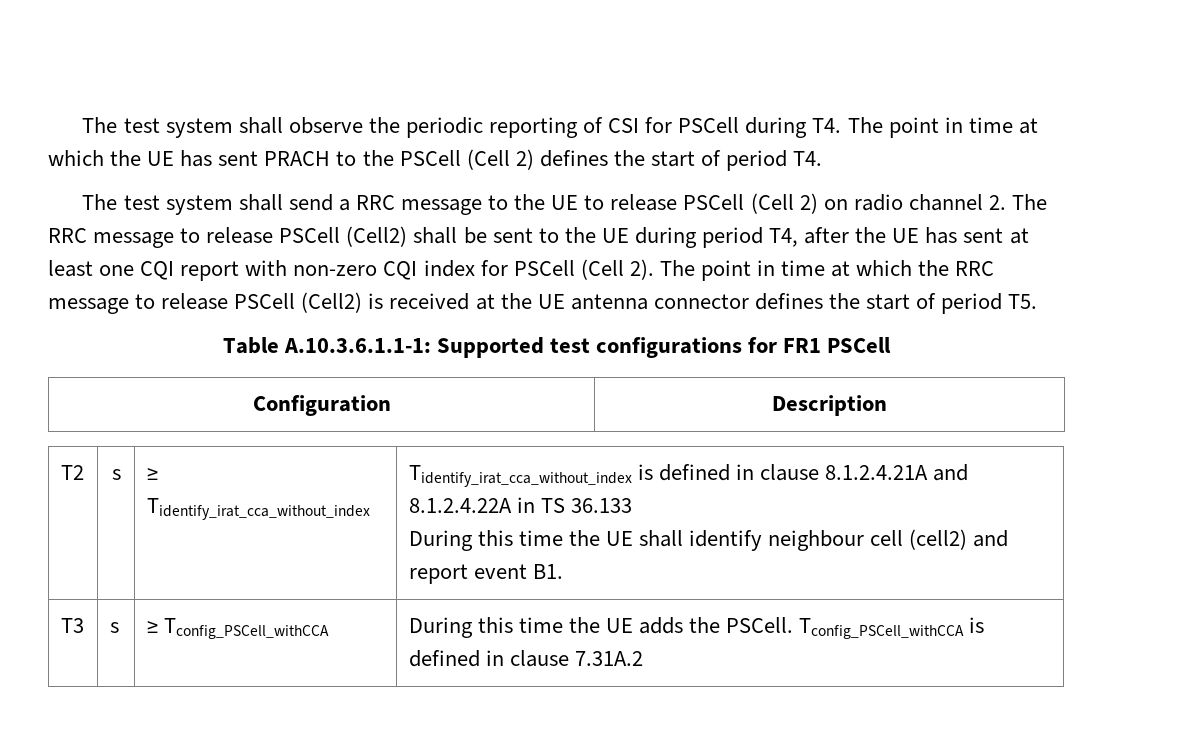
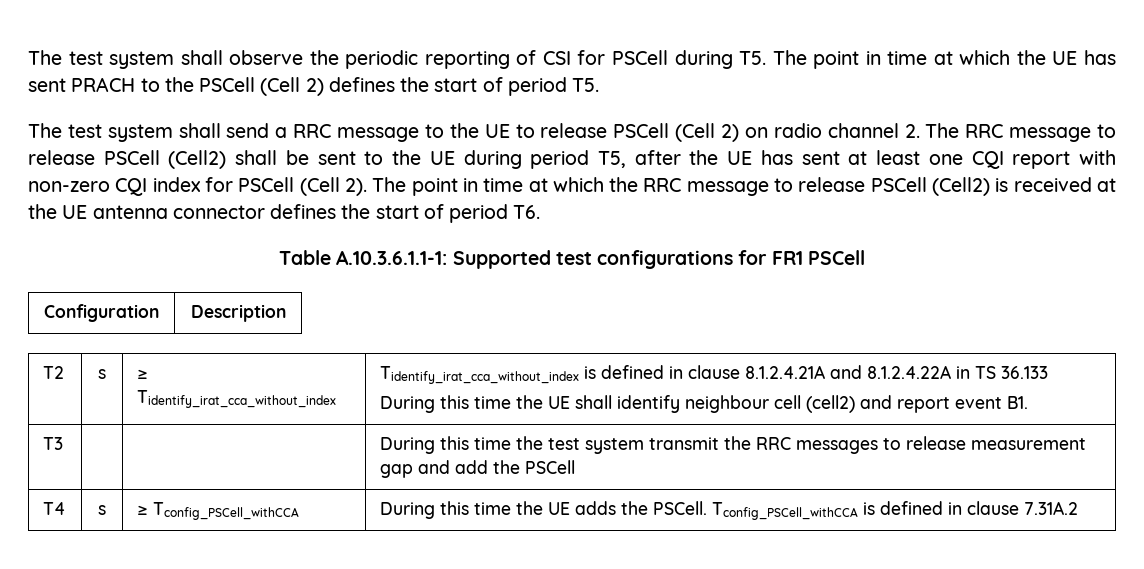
- The test system shall observe the periodic reporting of CSI for PSCell during T4. The point in time at which the UE has sent PRACH to the PSCell (Cell 2) defines the start of period T4.
+ The test system shall observe the periodic reporting of CSI for PSCell during T5. The point in time at which the UE has sent PRACH to the PSCell (Cell 2) defines the start of period T5.
- The test system shall send a RRC message to the UE to release PSCell (Cell 2) on radio channel 2. The RRC message to release PSCell (Cell2) shall be sent to the UE during period T4, after the UE has sent at least one CQI report with non-zero CQI index for PSCell (Cell 2).
+ The test system shall send a RRC message to the UE to release PSCell (Cell 2) on radio channel 2. The RRC message to release PSCell (Cell2) shall be sent to the UE during period T5, after the UE has sent at least one CQI report with non-zero CQI index for PSCell (Cell 2).
- The point in time at which the RRC message to release PSCell (Cell2) is received at the UE antenna connector defines the start of period T5.
+ The point in time at which the RRC message to release PSCell (Cell2) is received at the UE antenna connector defines the start of period T6.
- T3 | s | ≥ Tconfig_PSCell_withCCA | During this time the UE adds the PSCell. Tconfig_PSCell_withCCA is defined in clause 7.31A.2
+ T3 | | | During this time the test system transmit the RRC messages to release measurement gap and add the PSCell
+ T4 | s | ≥ Tconfig_PSCell_withCCA | During this time the UE adds the PSCell. Tconfig_PSCell_withCCA is defined in clause 7.31A.2

